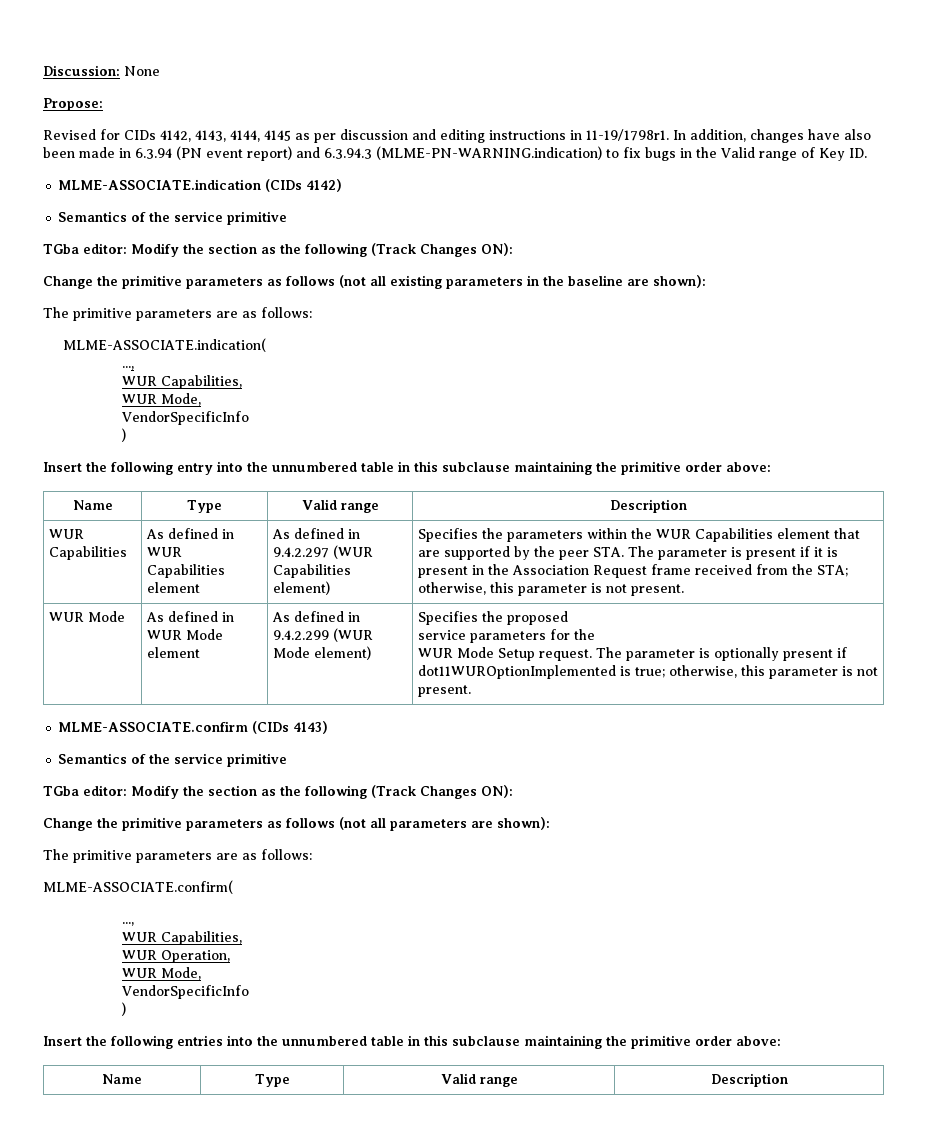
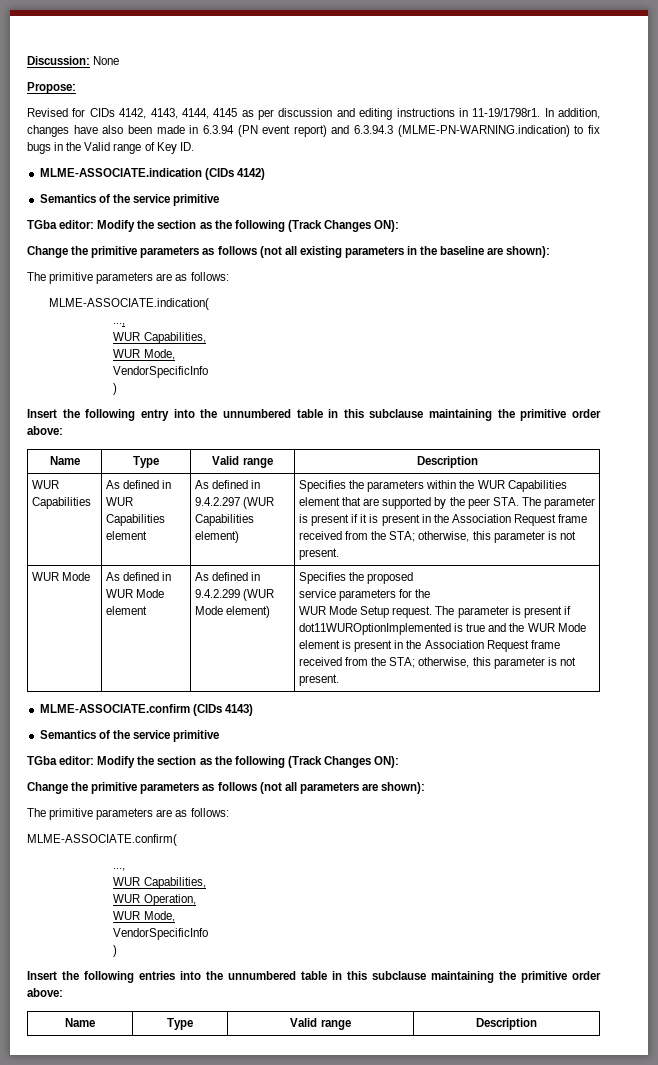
- The parameter is optionally present if dot11WUROptionImplemented is true; otherwise, this parameter is not present.
+ The parameter is present if dot11WUROptionImplemented is true and the WUR Mode element is present in the Association Request frame received from the STA; otherwise, this parameter is not present.

